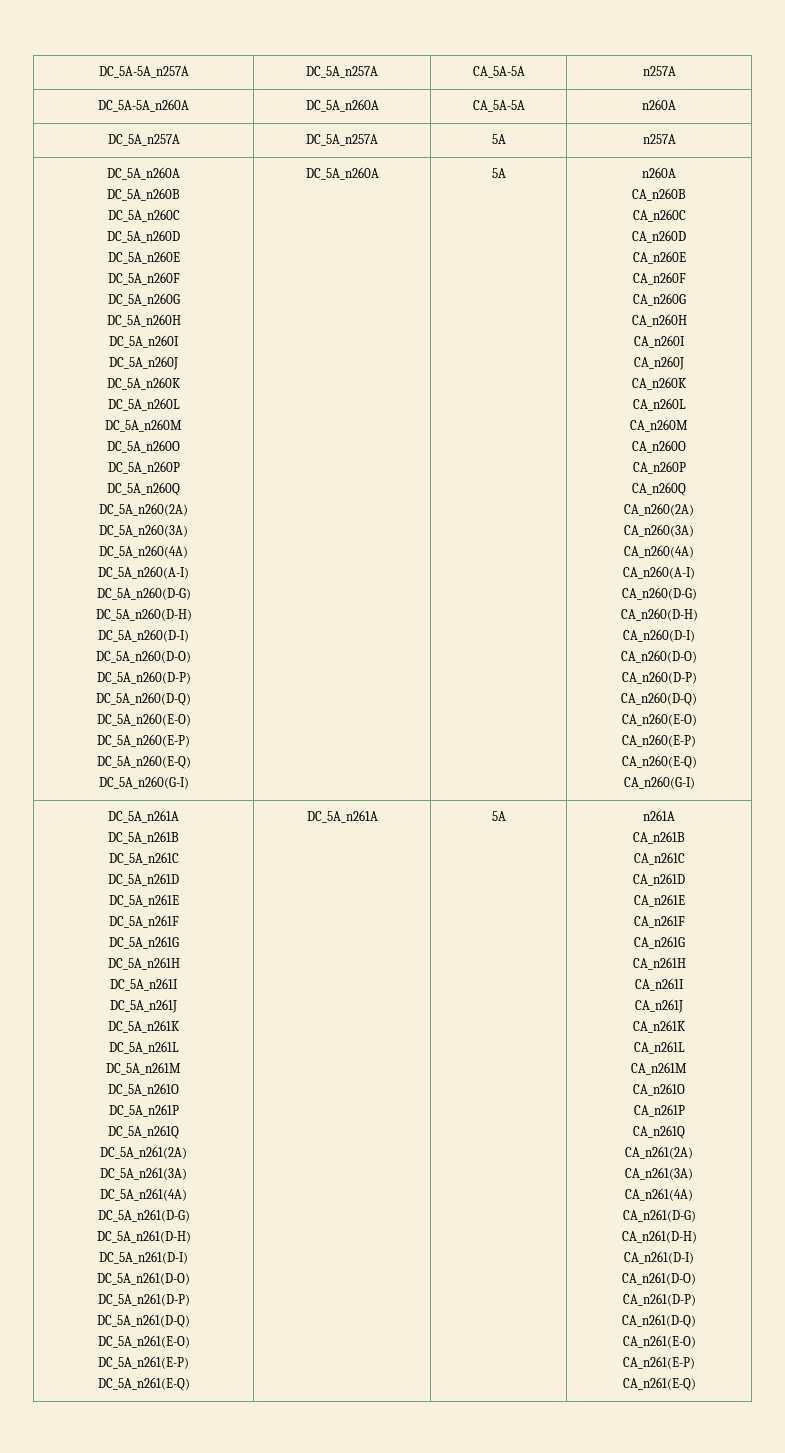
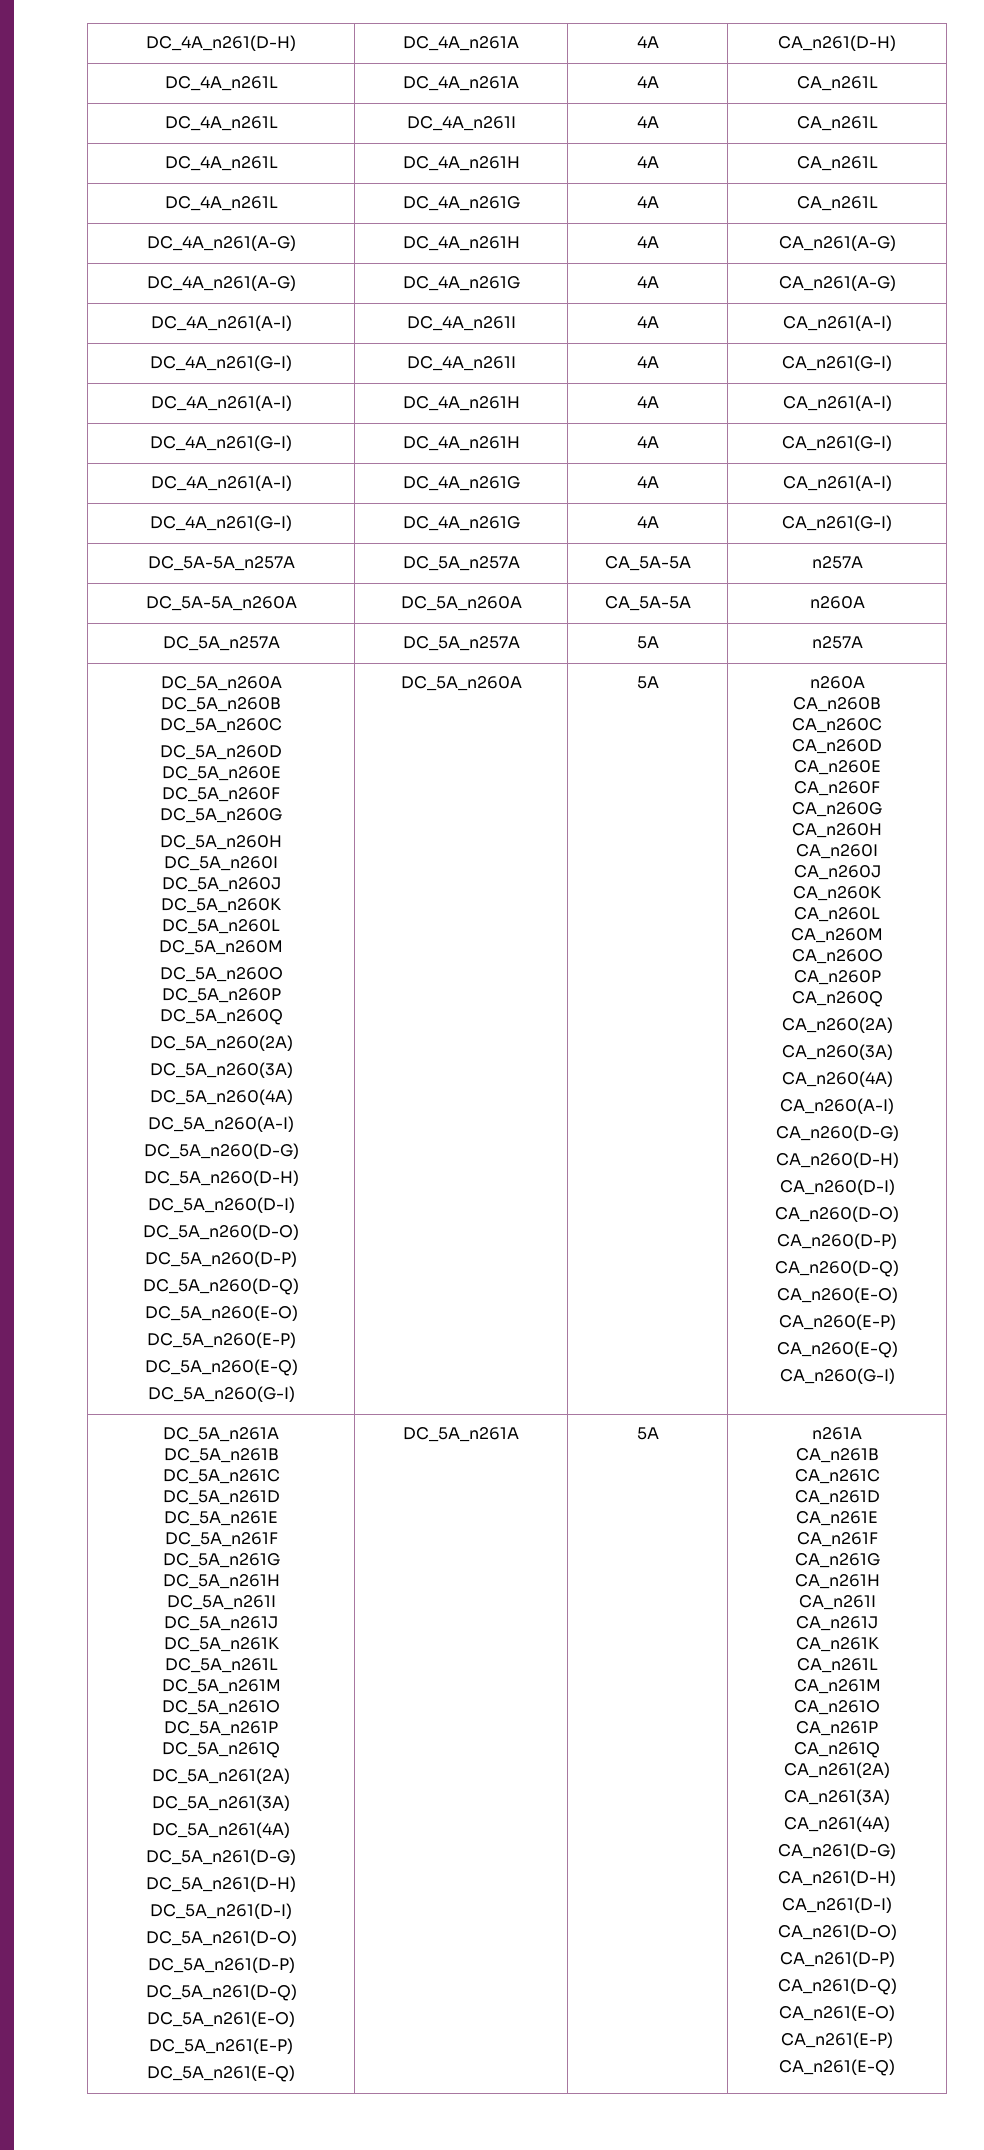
+ DC_4A_n261(D-H) | DC_4A_n261A | 4A | CA_n261(D-H)
+ DC_4A_n261L | DC_4A_n261A | 4A | CA_n261L
+ DC_4A_n261L | DC_4A_n261I | 4A | CA_n261L
+ DC_4A_n261L | DC_4A_n261H | 4A | CA_n261L
+ DC_4A_n261L | DC_4A_n261G | 4A | CA_n261L
+ DC_4A_n261(A-G) | DC_4A_n261H | 4A | CA_n261(A-G)
+ DC_4A_n261(A-G) | DC_4A_n261G | 4A | CA_n261(A-G)
+ DC_4A_n261(A-I) | DC_4A_n261I | 4A | CA_n261(A-I)
+ DC_4A_n261(G-I) | DC_4A_n261I | 4A | CA_n261(G-I)
+ DC_4A_n261(A-I) | DC_4A_n261H | 4A | CA_n261(A-I)
+ DC_4A_n261(G-I) | DC_4A_n261H | 4A | CA_n261(G-I)
+ DC_4A_n261(A-I) | DC_4A_n261G | 4A | CA_n261(A-I)
+ DC_4A_n261(G-I) | DC_4A_n261G | 4A | CA_n261(G-I)

